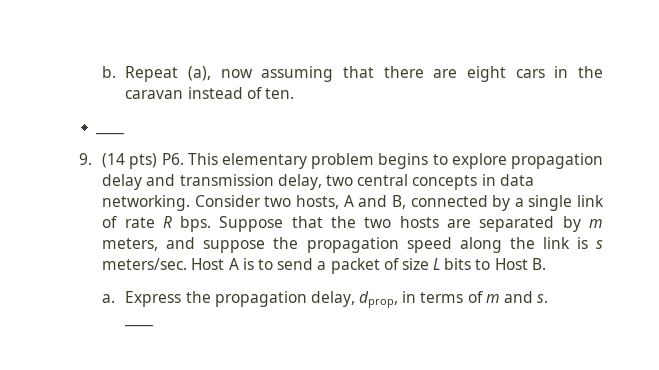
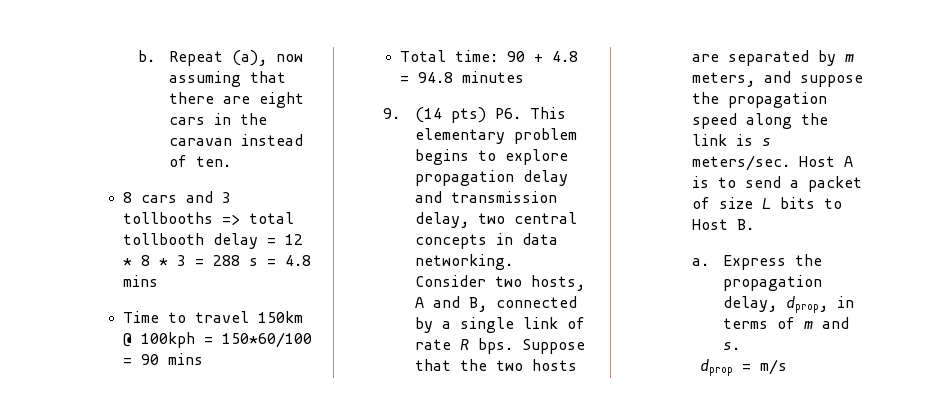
  Repeat (a), now assuming that there are eight cars in the caravan instead of ten.
- ____
+ 8 cars and 3 tollbooths => total tollbooth delay = 12 * 8 * 3 = 288 s = 4.8 mins
+ Time to travel 150km @ 100kph = 150*60/100 = 90 mins
+ Total time: 90 + 4.8 = 94.8 minutes
  Express the propagation delay, dprop, in terms of m and s.
- ____
+ dprop = m/s

